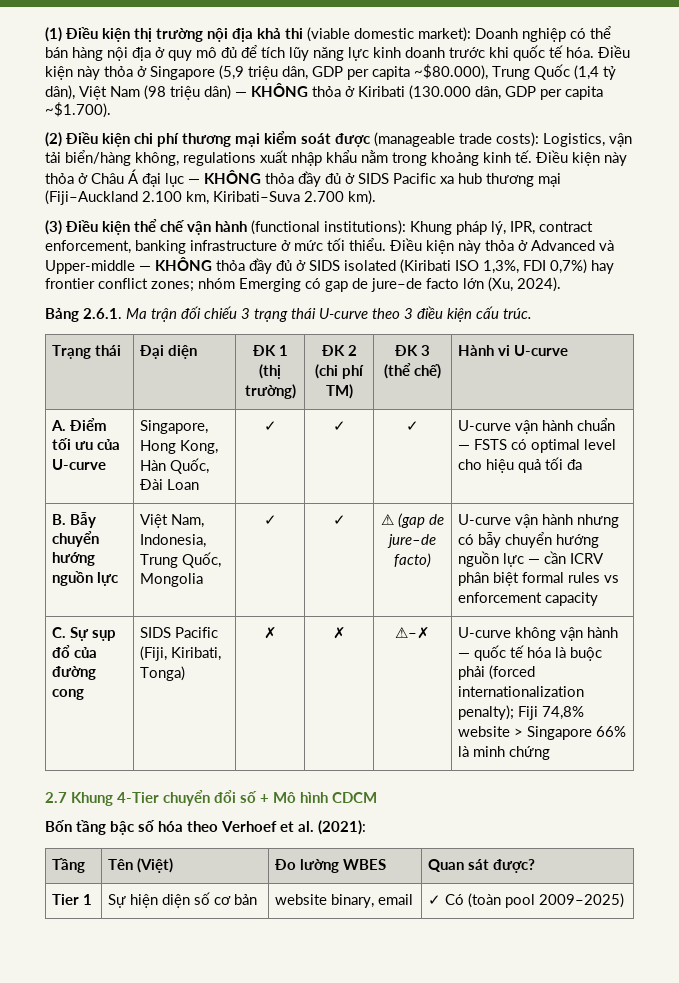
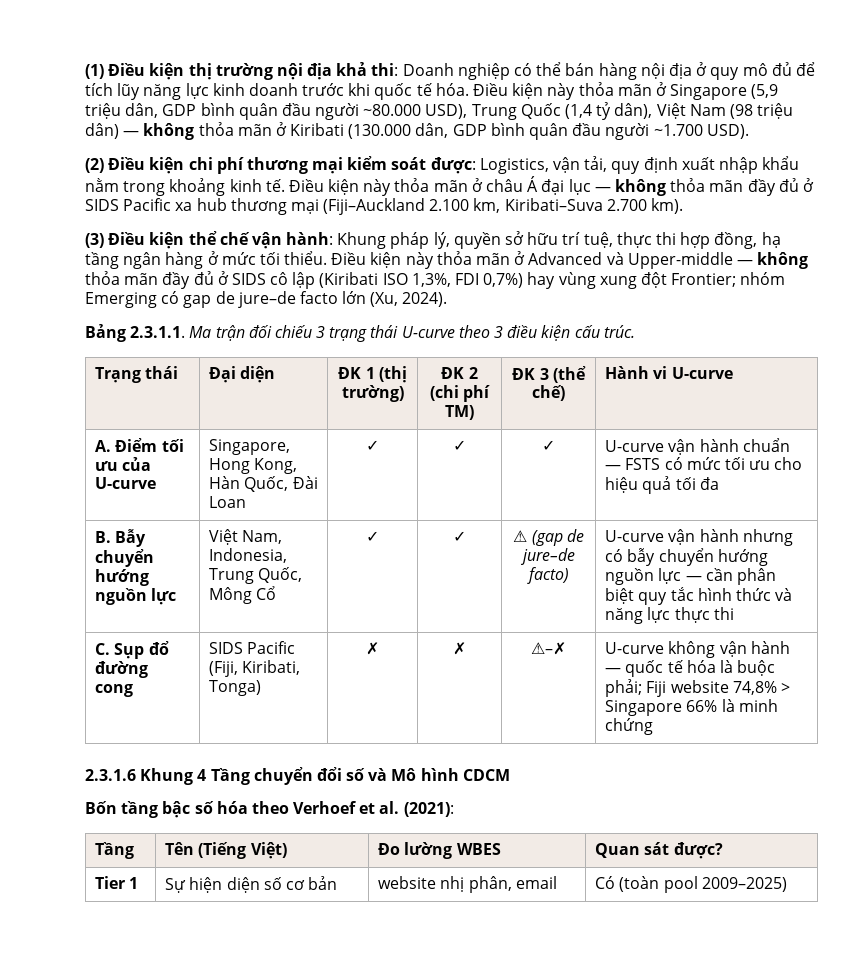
- (1) Điều kiện thị trường nội địa khả thi (viable domestic market): Doanh nghiệp có thể bán hàng nội địa ở quy mô đủ để tích lũy năng lực kinh doanh trước khi quốc tế hóa.
+ (1) Điều kiện thị trường nội địa khả thi: Doanh nghiệp có thể bán hàng nội địa ở quy mô đủ để tích lũy năng lực kinh doanh trước khi quốc tế hóa.
- Điều kiện này thỏa ở Singapore (5,9 triệu dân, GDP per capita ~$80.000), Trung Quốc (1,4 tỷ dân), Việt Nam (98 triệu dân) — KHÔNG thỏa ở Kiribati (130.000 dân, GDP per capita ~$1.700).
+ Điều kiện này thỏa mãn ở Singapore (5,9 triệu dân, GDP bình quân đầu người ~80.000 USD), Trung Quốc (1,4 tỷ dân), Việt Nam (98 triệu dân) — không thỏa mãn ở Kiribati (130.000 dân, GDP bình quân đầu người ~1.700 USD).
- (2) Điều kiện chi phí thương mại kiểm soát được (manageable trade costs): Logistics, vận tải biển/hàng không, regulations xuất nhập khẩu nằm trong khoảng kinh tế.
+ (2) Điều kiện chi phí thương mại kiểm soát được: Logistics, vận tải, quy định xuất nhập khẩu nằm trong khoảng kinh tế.
- Điều kiện này thỏa ở Châu Á đại lục — KHÔNG thỏa đầy đủ ở SIDS Pacific xa hub thương mại (Fiji–Auckland 2.100 km, Kiribati–Suva 2.700 km).
+ Điều kiện này thỏa mãn ở châu Á đại lục — không thỏa mãn đầy đủ ở SIDS Pacific xa hub thương mại (Fiji–Auckland 2.100 km, Kiribati–Suva 2.700 km).
- (3) Điều kiện thể chế vận hành (functional institutions): Khung pháp lý, IPR, contract enforcement, banking infrastructure ở mức tối thiểu.
+ (3) Điều kiện thể chế vận hành: Khung pháp lý, quyền sở hữu trí tuệ, thực thi hợp đồng, hạ tầng ngân hàng ở mức tối thiểu.
- Điều kiện này thỏa ở Advanced và Upper-middle — KHÔNG thỏa đầy đủ ở SIDS isolated (Kiribati ISO 1,3%, FDI 0,7%) hay frontier conflict zones; nhóm Emerging có gap de jure–de facto lớn (Xu, 2024).
+ Điều kiện này thỏa mãn ở Advanced và Upper-middle — không thỏa mãn đầy đủ ở SIDS cô lập (Kiribati ISO 1,3%, FDI 0,7%) hay vùng xung đột Frontier; nhóm Emerging có gap de jure–de facto lớn (Xu, 2024).
- Bảng 2.6.1. Ma trận đối chiếu 3 trạng thái U-curve theo 3 điều kiện cấu trúc.
+ Bảng 2.3.1.1. Ma trận đối chiếu 3 trạng thái U-curve theo 3 điều kiện cấu trúc.
- A. Điểm tối ưu của U-curve | Singapore, Hong Kong, Hàn Quốc, Đài Loan | ✓ | ✓ | ✓ | U-curve vận hành chuẩn — FSTS có optimal level cho hiệu quả tối đa
+ A. Điểm tối ưu của U-curve | Singapore, Hong Kong, Hàn Quốc, Đài Loan | ✓ | ✓ | ✓ | U-curve vận hành chuẩn — FSTS có mức tối ưu cho hiệu quả tối đa
- Việt Nam, Indonesia, Trung Quốc, Mongolia
+ Việt Nam, Indonesia, Trung Quốc, Mông Cổ
- U-curve vận hành nhưng có bẫy chuyển hướng nguồn lực — cần ICRV phân biệt formal rules vs enforcement capacity
- C. Sự sụp đổ của đường cong | SIDS Pacific (Fiji, Kiribati, Tonga) | ✗ | ✗ | ⚠–✗ | U-curve không vận hành — quốc tế hóa là buộc phải (forced internationalization penalty); Fiji 74,8% website > Singapore 66% là minh chứng
+ U-curve vận hành nhưng có bẫy chuyển hướng nguồn lực — cần phân biệt quy tắc hình thức và năng lực thực thi
+ C. Sụp đổ đường cong | SIDS Pacific (Fiji, Kiribati, Tonga) | ✗ | ✗ | ⚠–✗ | U-curve không vận hành — quốc tế hóa là buộc phải; Fiji website 74,8% > Singapore 66% là minh chứng
- 2.7 Khung 4-Tier chuyển đổi số + Mô hình CDCM
+ 2.3.1.6 Khung 4 Tầng chuyển đổi số và Mô hình CDCM
- Tầng | Tên (Việt) | Đo lường WBES | Quan sát được?
+ Tầng | Tên (Tiếng Việt) | Đo lường WBES | Quan sát được?
- Tier 1 | Sự hiện diện số cơ bản | website binary, email | ✓ Có (toàn pool 2009–2025)
+ Tier 1 | Sự hiện diện số cơ bản | website nhị phân, email | Có (toàn pool 2009–2025)

